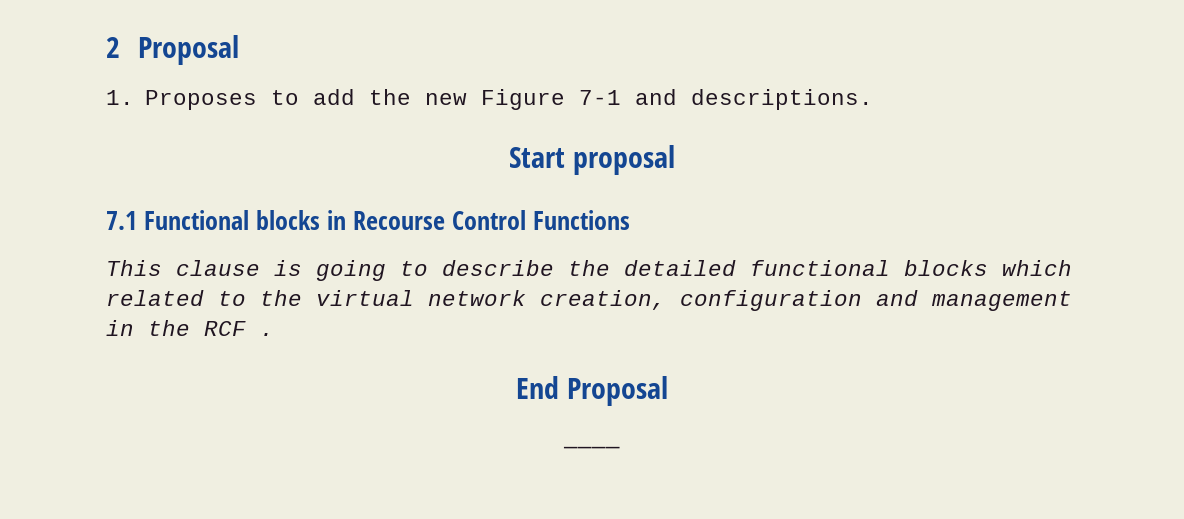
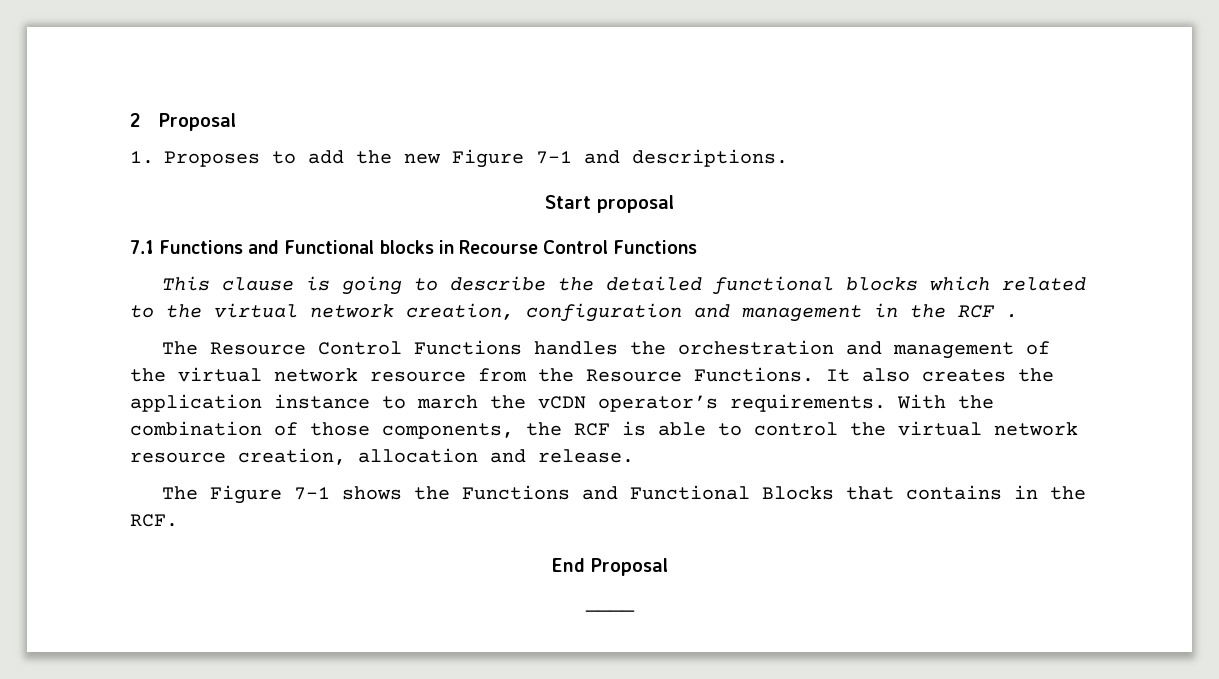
- 7.1 Functional blocks in Recourse Control Functions
+ 7.1 Functions and Functional blocks in Recourse Control Functions
+ The Resource Control Functions handles the orchestration and management of the virtual network resource from the Resource Functions. It also creates the application instance to march the vCDN operator’s requirements. With the combination of those components, the RCF is able to control the virtual network resource creation, allocation and release.
+ The Figure 7-1 shows the Functions and Functional Blocks that contains in the RCF.

